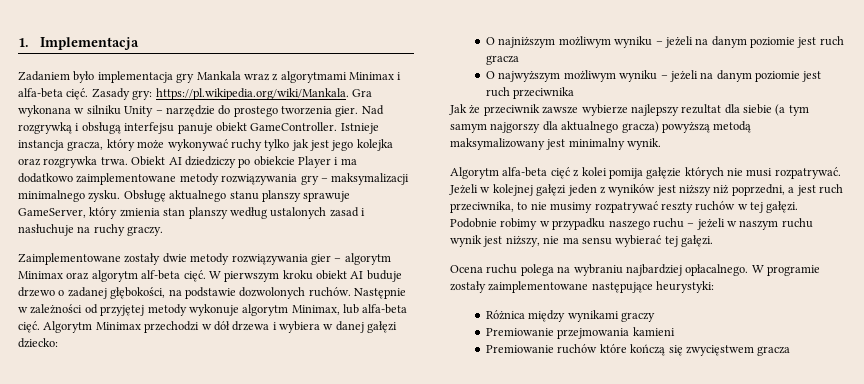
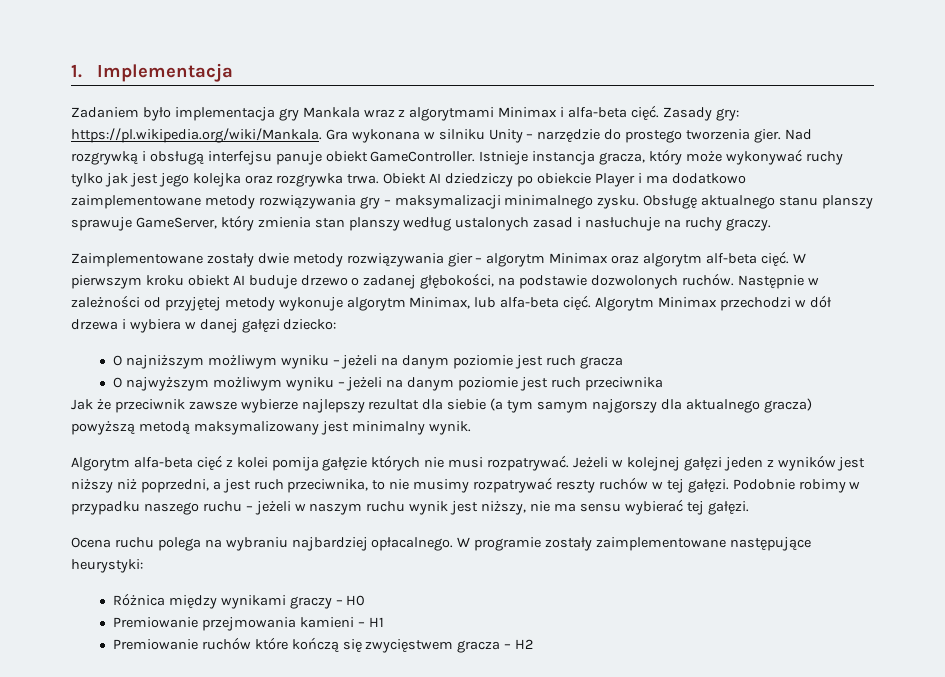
- Różnica między wynikami graczy
+ Różnica między wynikami graczy – H0
- Premiowanie przejmowania kamieni
+ Premiowanie przejmowania kamieni – H1
- Premiowanie ruchów które kończą się zwycięstwem gracza
+ Premiowanie ruchów które kończą się zwycięstwem gracza – H2

